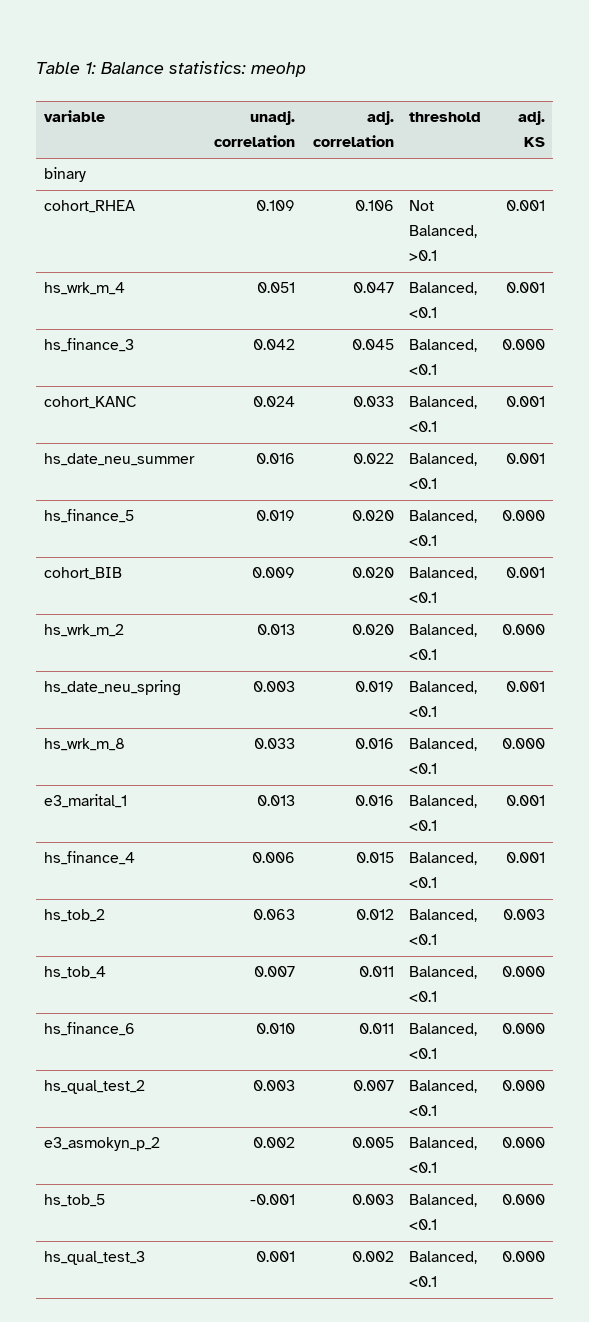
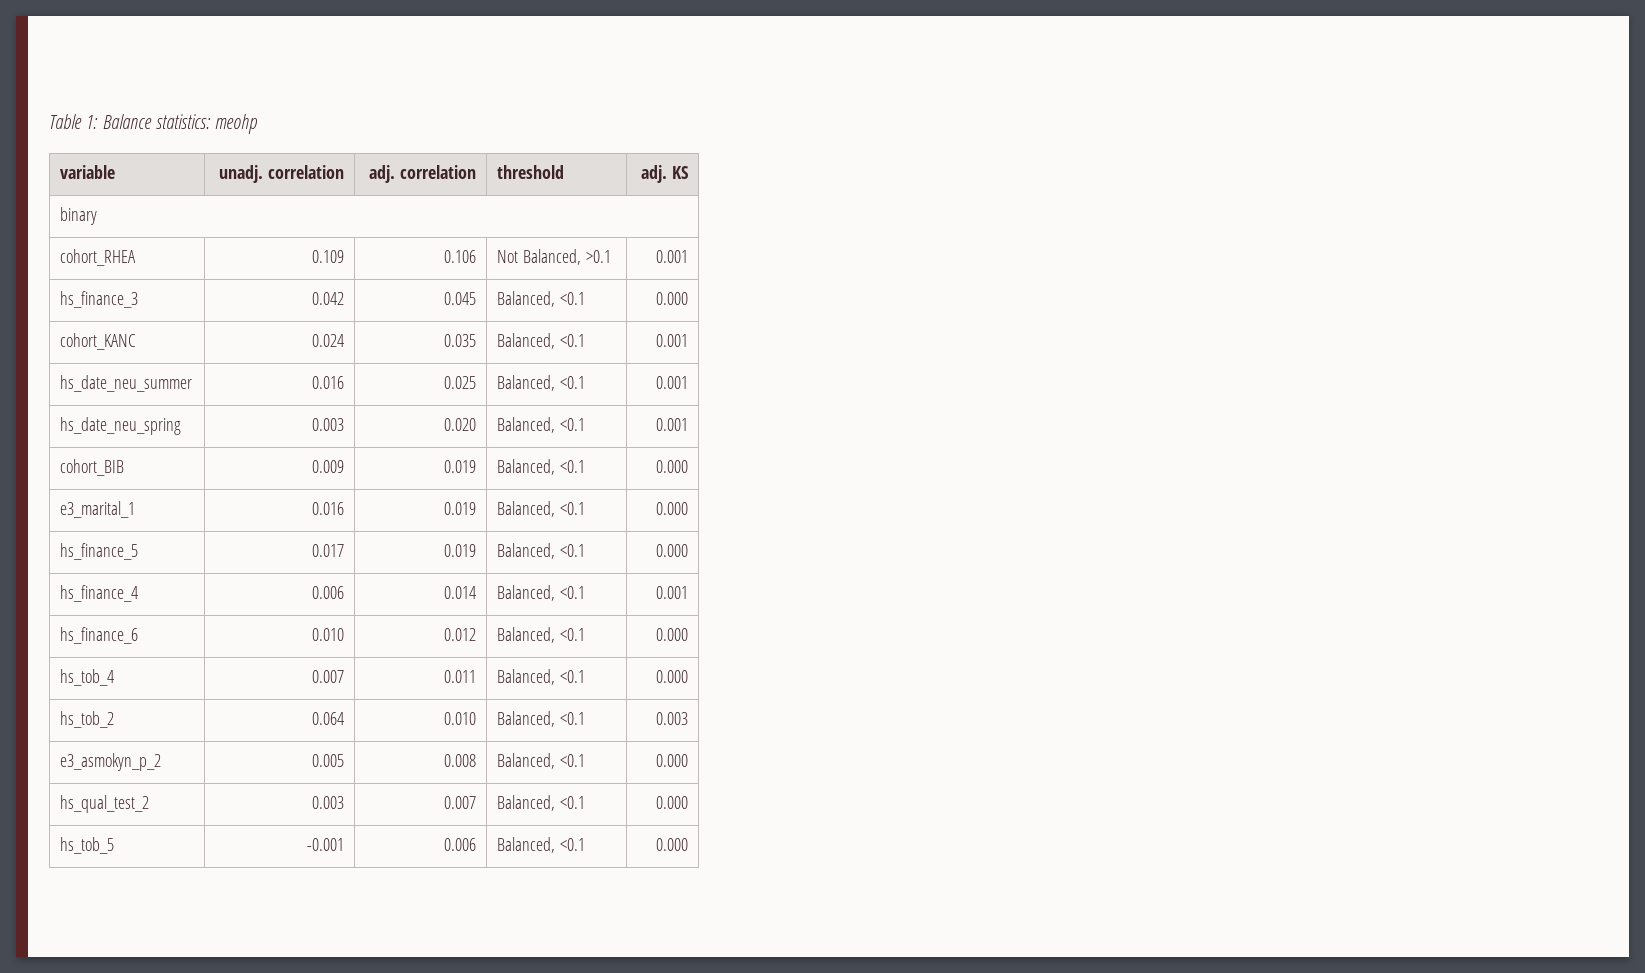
- hs_wrk_m_4 | 0.051 | 0.047 | Balanced, <0.1 | 0.001
- cohort_KANC | 0.024 | 0.033 | Balanced, <0.1 | 0.001
+ cohort_KANC | 0.024 | 0.035 | Balanced, <0.1 | 0.001
- hs_date_neu_summer | 0.016 | 0.022 | Balanced, <0.1 | 0.001
- hs_finance_5 | 0.019 | 0.020 | Balanced, <0.1 | 0.000
- cohort_BIB | 0.009 | 0.020 | Balanced, <0.1 | 0.001
- hs_wrk_m_2 | 0.013 | 0.020 | Balanced, <0.1 | 0.000
- hs_date_neu_spring | 0.003 | 0.019 | Balanced, <0.1 | 0.001
- hs_wrk_m_8 | 0.033 | 0.016 | Balanced, <0.1 | 0.000
- e3_marital_1 | 0.013 | 0.016 | Balanced, <0.1 | 0.001
- hs_finance_4 | 0.006 | 0.015 | Balanced, <0.1 | 0.001
- hs_tob_2 | 0.063 | 0.012 | Balanced, <0.1 | 0.003
+ hs_date_neu_summer | 0.016 | 0.025 | Balanced, <0.1 | 0.001
+ hs_date_neu_spring | 0.003 | 0.020 | Balanced, <0.1 | 0.001
+ cohort_BIB | 0.009 | 0.019 | Balanced, <0.1 | 0.000
+ e3_marital_1 | 0.016 | 0.019 | Balanced, <0.1 | 0.000
+ hs_finance_5 | 0.017 | 0.019 | Balanced, <0.1 | 0.000
+ hs_finance_4 | 0.006 | 0.014 | Balanced, <0.1 | 0.001
+ hs_finance_6 | 0.010 | 0.012 | Balanced, <0.1 | 0.000
- hs_finance_6 | 0.010 | 0.011 | Balanced, <0.1 | 0.000
+ hs_tob_2 | 0.064 | 0.010 | Balanced, <0.1 | 0.003
+ e3_asmokyn_p_2 | 0.005 | 0.008 | Balanced, <0.1 | 0.000
- e3_asmokyn_p_2 | 0.002 | 0.005 | Balanced, <0.1 | 0.000
- hs_tob_5 | -0.001 | 0.003 | Balanced, <0.1 | 0.000
- hs_qual_test_3 | 0.001 | 0.002 | Balanced, <0.1 | 0.000
+ hs_tob_5 | -0.001 | 0.006 | Balanced, <0.1 | 0.000

